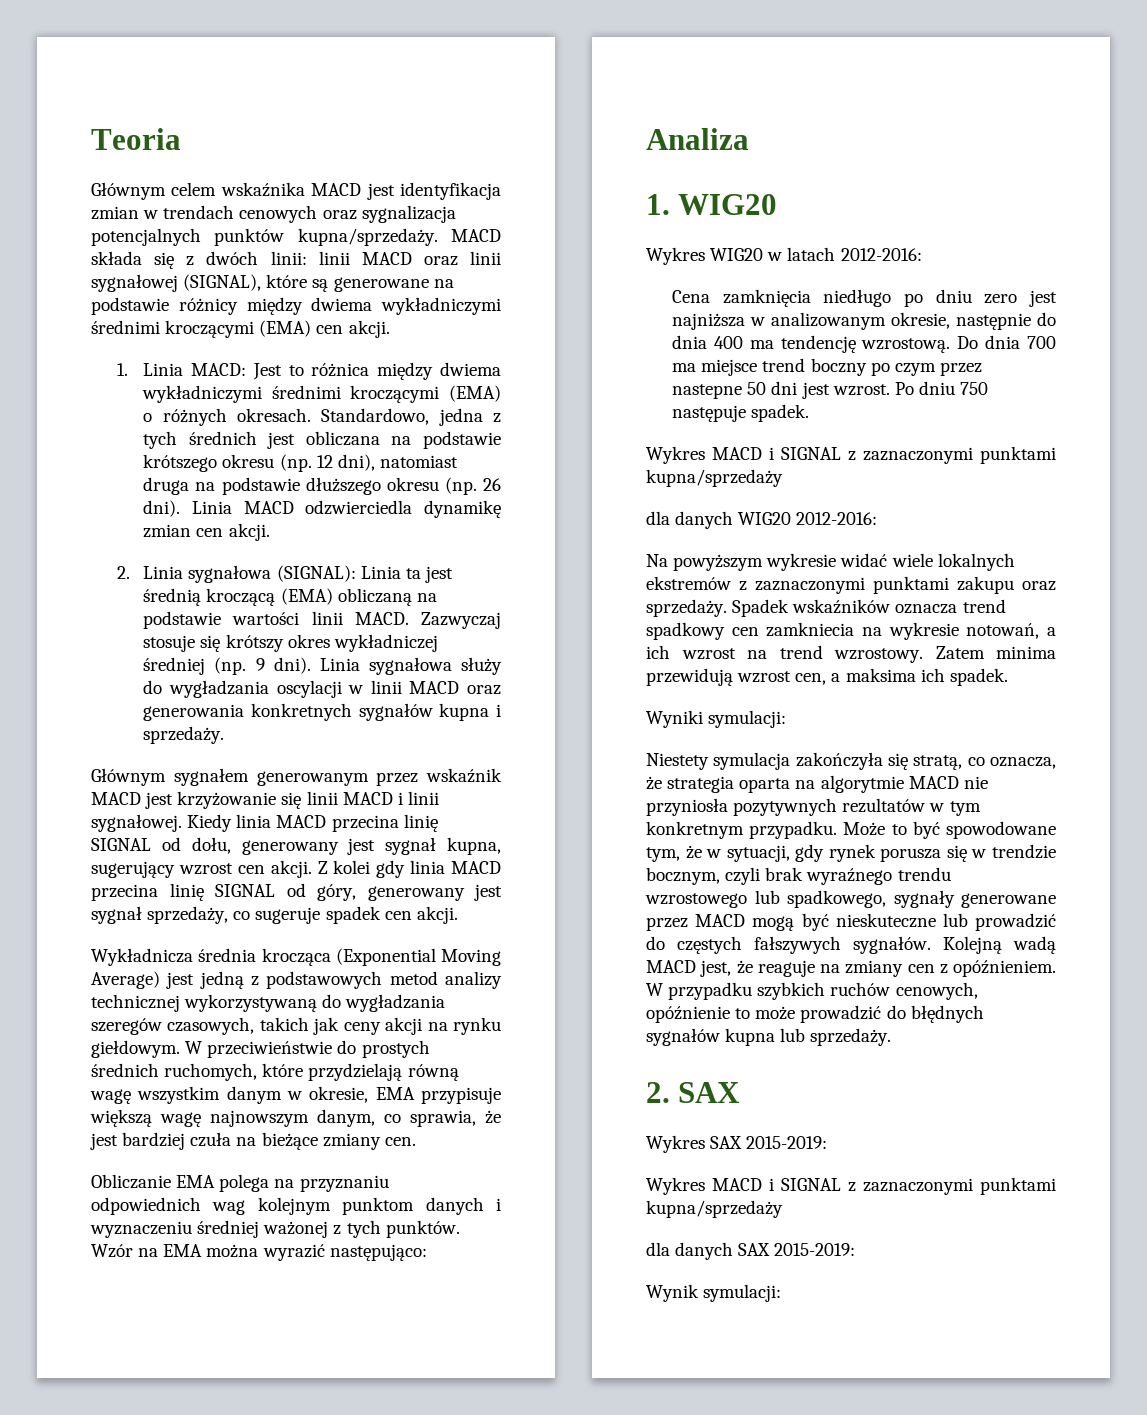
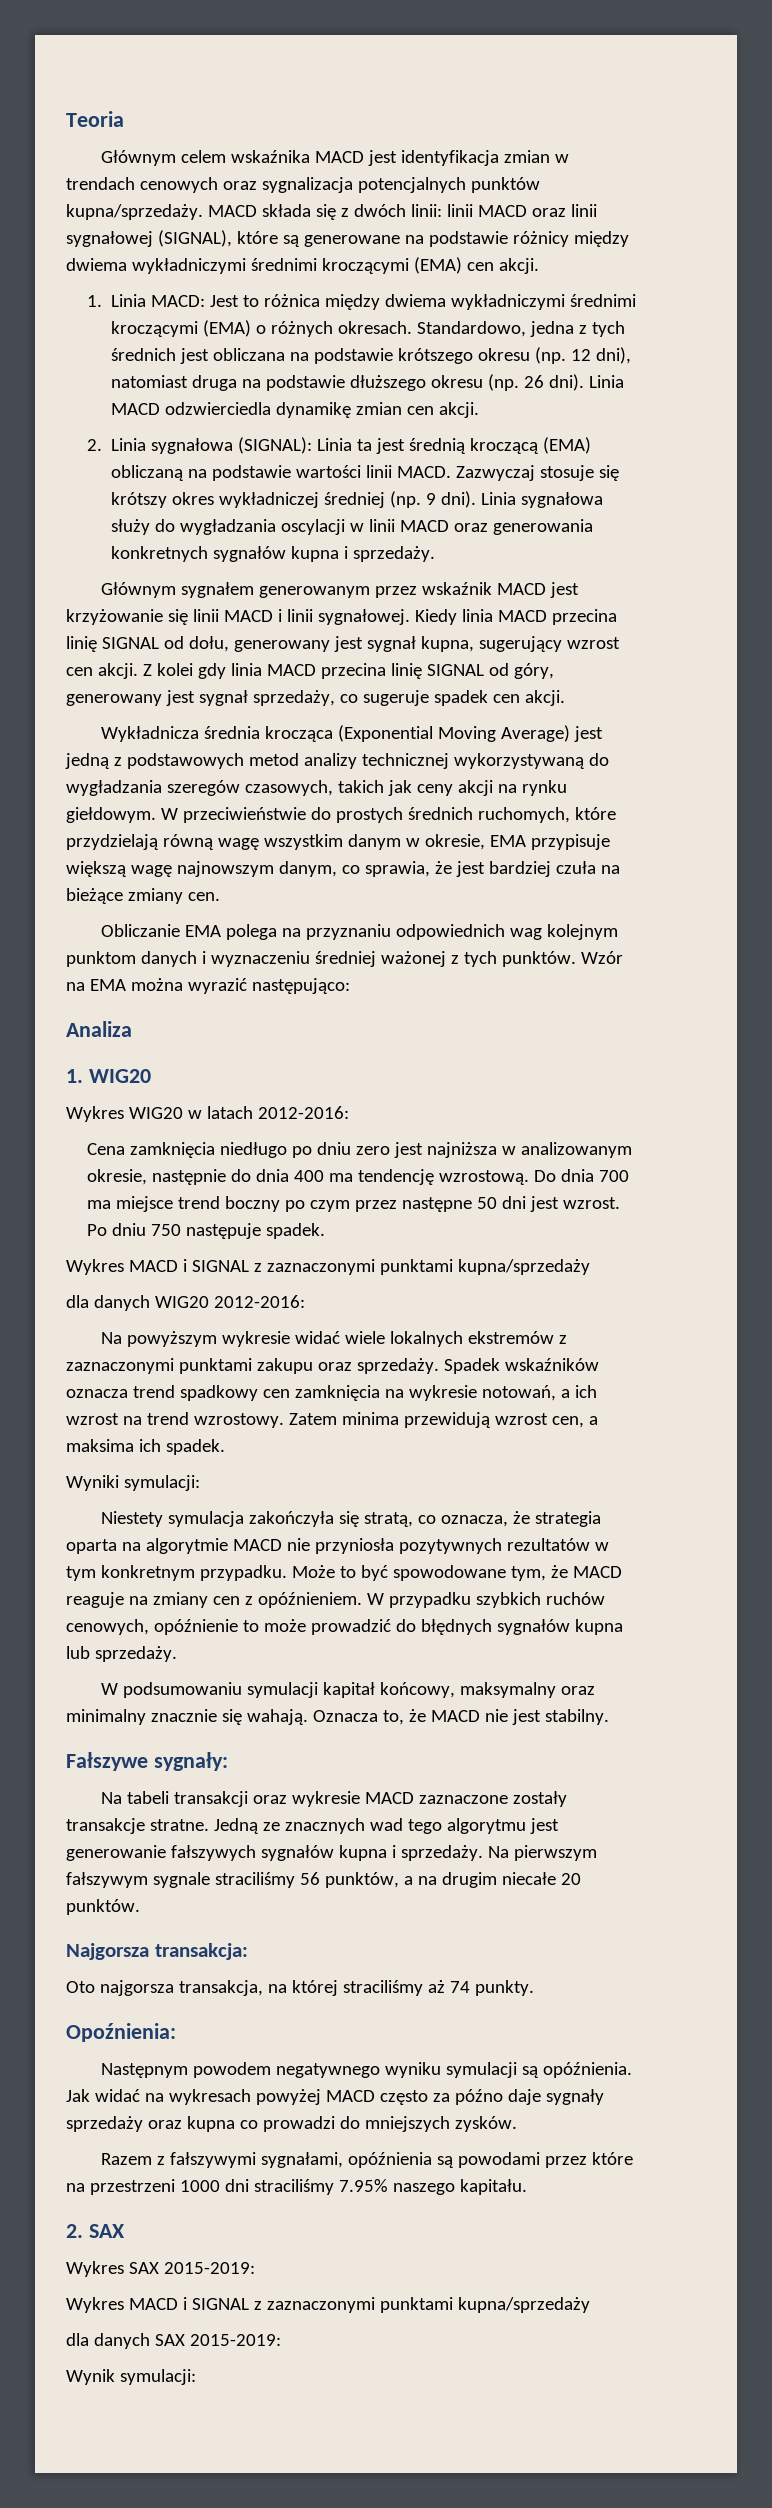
- Do dnia 700 ma miejsce trend boczny po czym przez nastepne 50 dni jest wzrost.
+ Do dnia 700 ma miejsce trend boczny po czym przez następne 50 dni jest wzrost.
- Spadek wskaźników oznacza trend spadkowy cen zamkniecia na wykresie notowań, a ich wzrost na trend wzrostowy.
+ Spadek wskaźników oznacza trend spadkowy cen zamknięcia na wykresie notowań, a ich wzrost na trend wzrostowy.
- Może to być spowodowane tym, że w sytuacji, gdy rynek porusza się w trendzie bocznym, czyli brak wyraźnego trendu wzrostowego lub spadkowego, sygnały generowane przez MACD mogą być nieskuteczne lub prowadzić do częstych fałszywych sygnałów. Kolejną wadą MACD jest, że reaguje na zmiany cen z opóźnieniem.
+ Może to być spowodowane tym, że MACD reaguje na zmiany cen z opóźnieniem.
+ W podsumowaniu symulacji kapitał końcowy, maksymalny oraz minimalny znacznie się wahają. Oznacza to, że MACD nie jest stabilny.
+ Fałszywe sygnały:
+ Na tabeli transakcji oraz wykresie MACD zaznaczone zostały transakcje stratne. Jedną ze znacznych wad tego algorytmu jest generowanie fałszywych sygnałów kupna i sprzedaży. Na pierwszym fałszywym sygnale straciliśmy 56 punktów, a na drugim niecałe 20 punktów.
+ Najgorsza transakcja:
+ Oto najgorsza transakcja, na której straciliśmy aż 74 punkty.
+ Opoźnienia:
+ Następnym powodem negatywnego wyniku symulacji są opóźnienia. Jak widać na wykresach powyżej MACD często za późno daje sygnały sprzedaży oraz kupna co prowadzi do mniejszych zysków.
+ Razem z fałszywymi sygnałami, opóźnienia są powodami przez które na przestrzeni 1000 dni straciliśmy 7.95% naszego kapitału.

